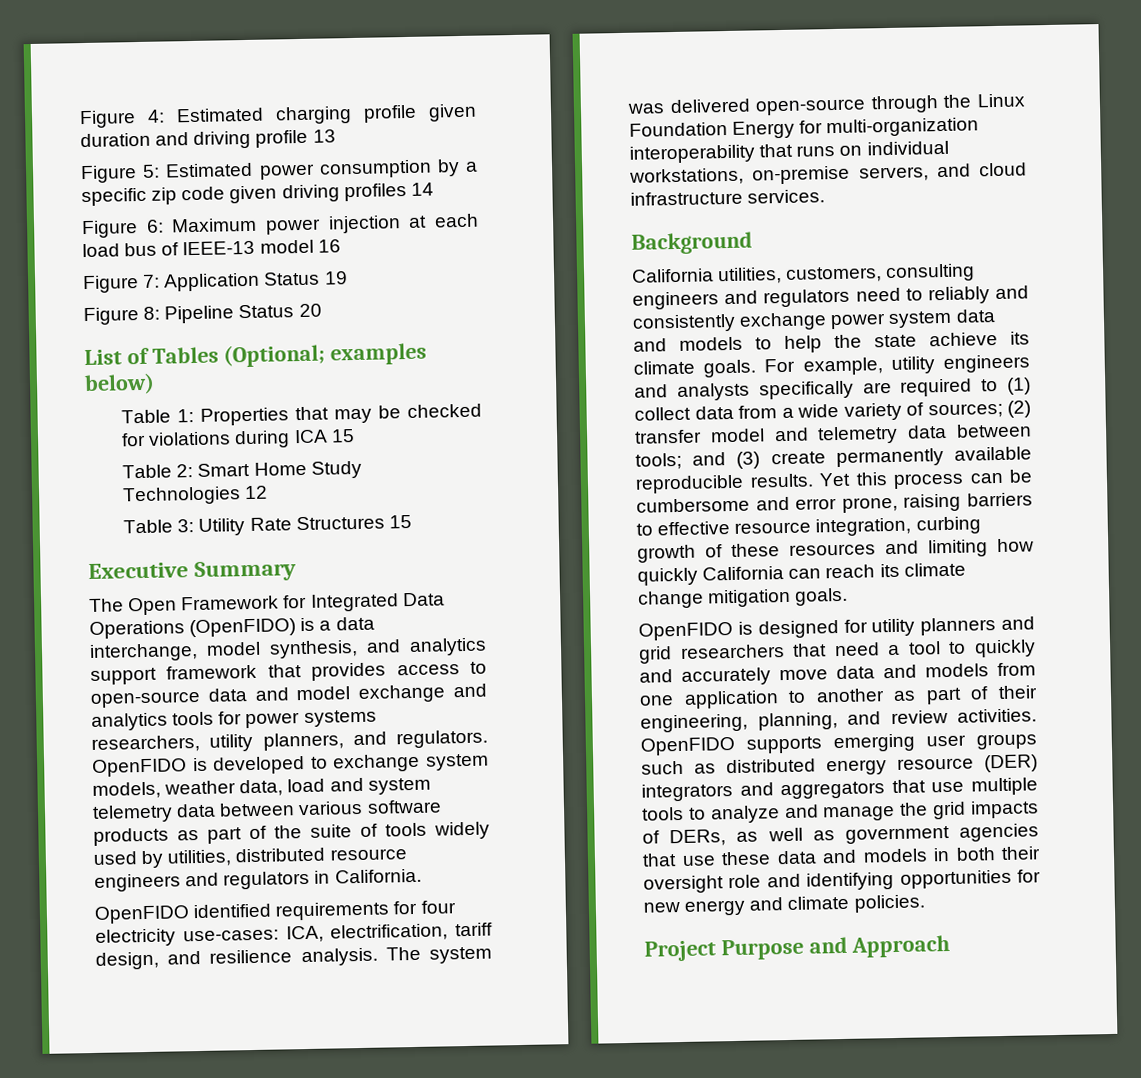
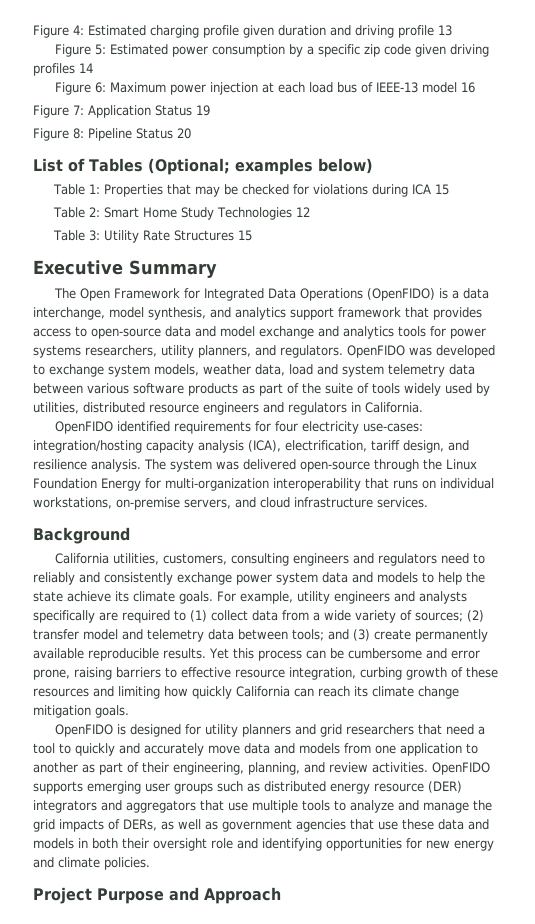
- OpenFIDO is developed to exchange system models, weather data, load and system telemetry data between various software products as part of the suite of tools widely used by utilities, distributed resource engineers and regulators in California.
+ OpenFIDO was developed to exchange system models, weather data, load and system telemetry data between various software products as part of the suite of tools widely used by utilities, distributed resource engineers and regulators in California.
- OpenFIDO identified requirements for four electricity use-cases: ICA, electrification, tariff design, and resilience analysis.
+ OpenFIDO identified requirements for four electricity use-cases: integration/hosting capacity analysis (ICA), electrification, tariff design, and resilience analysis.

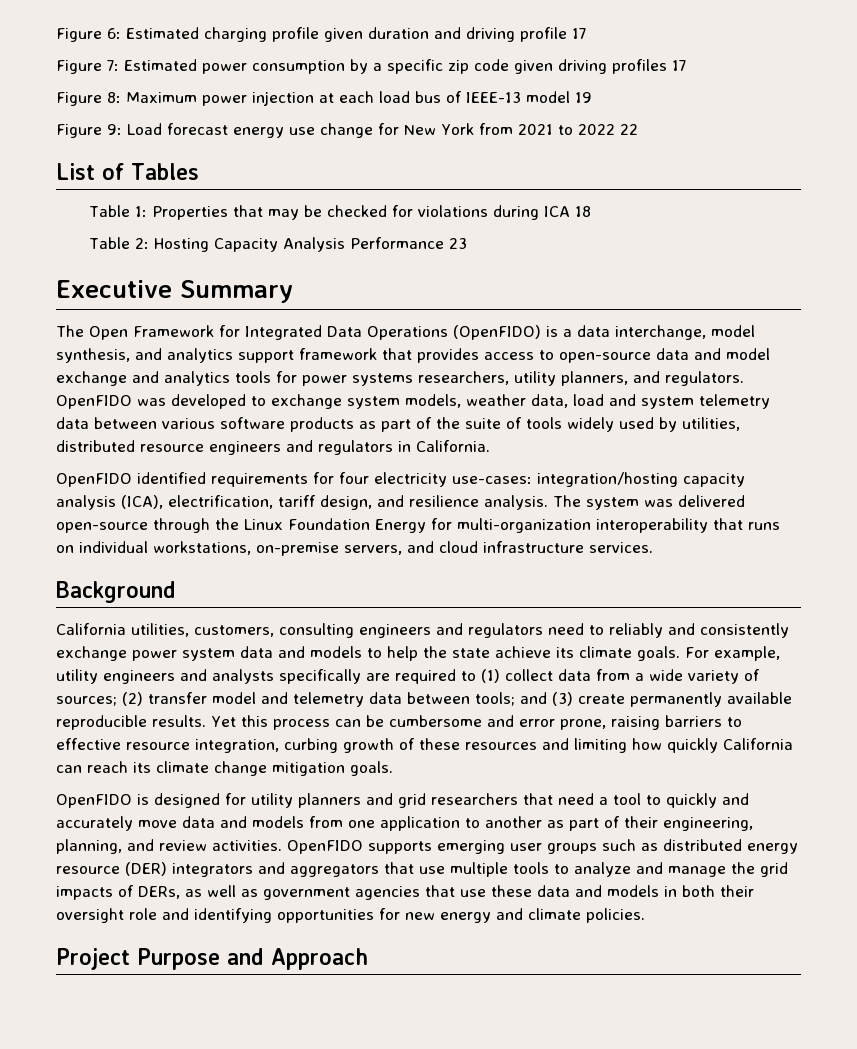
- Figure 4: Estimated charging profile given duration and driving profile 13
- Figure 5: Estimated power consumption by a specific zip code given driving profiles 14
- Figure 6: Maximum power injection at each load bus of IEEE-13 model 16
- Figure 7: Application Status 19
- Figure 8: Pipeline Status 20
+ Figure 6: Estimated charging profile given duration and driving profile 17
+ Figure 7: Estimated power consumption by a specific zip code given driving profiles 17
+ Figure 8: Maximum power injection at each load bus of IEEE-13 model 19
+ Figure 9: Load forecast energy use change for New York from 2021 to 2022 22
- List of Tables (Optional; examples below)
+ List of Tables
- Table 1: Properties that may be checked for violations during ICA 15
+ Table 1: Properties that may be checked for violations during ICA 18
- Table 2: Smart Home Study Technologies 12
- Table 3: Utility Rate Structures 15
+ Table 2: Hosting Capacity Analysis Performance 23

